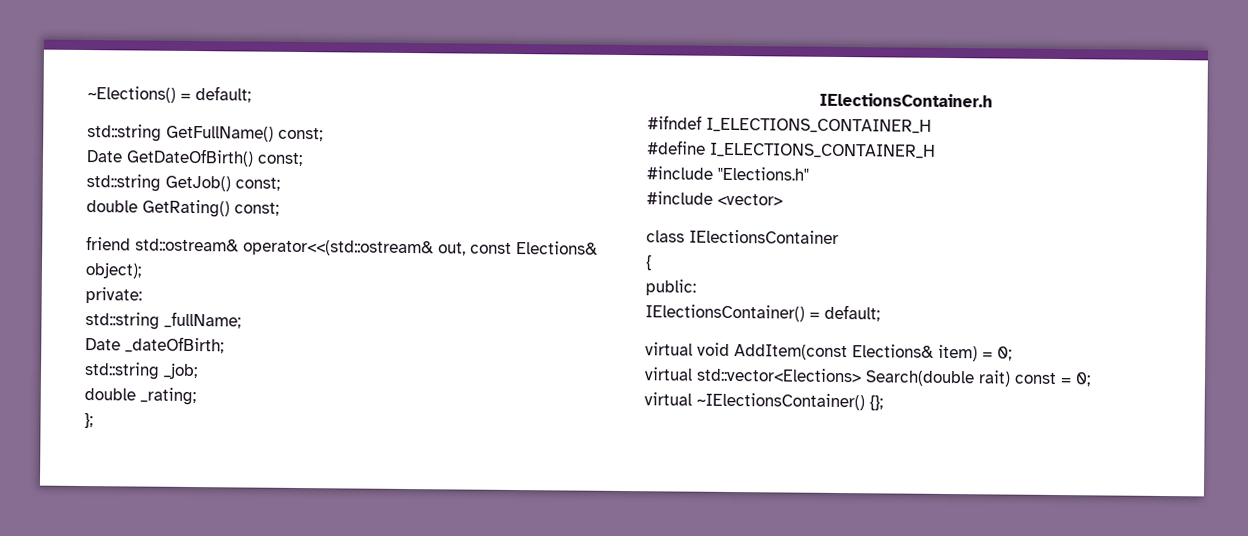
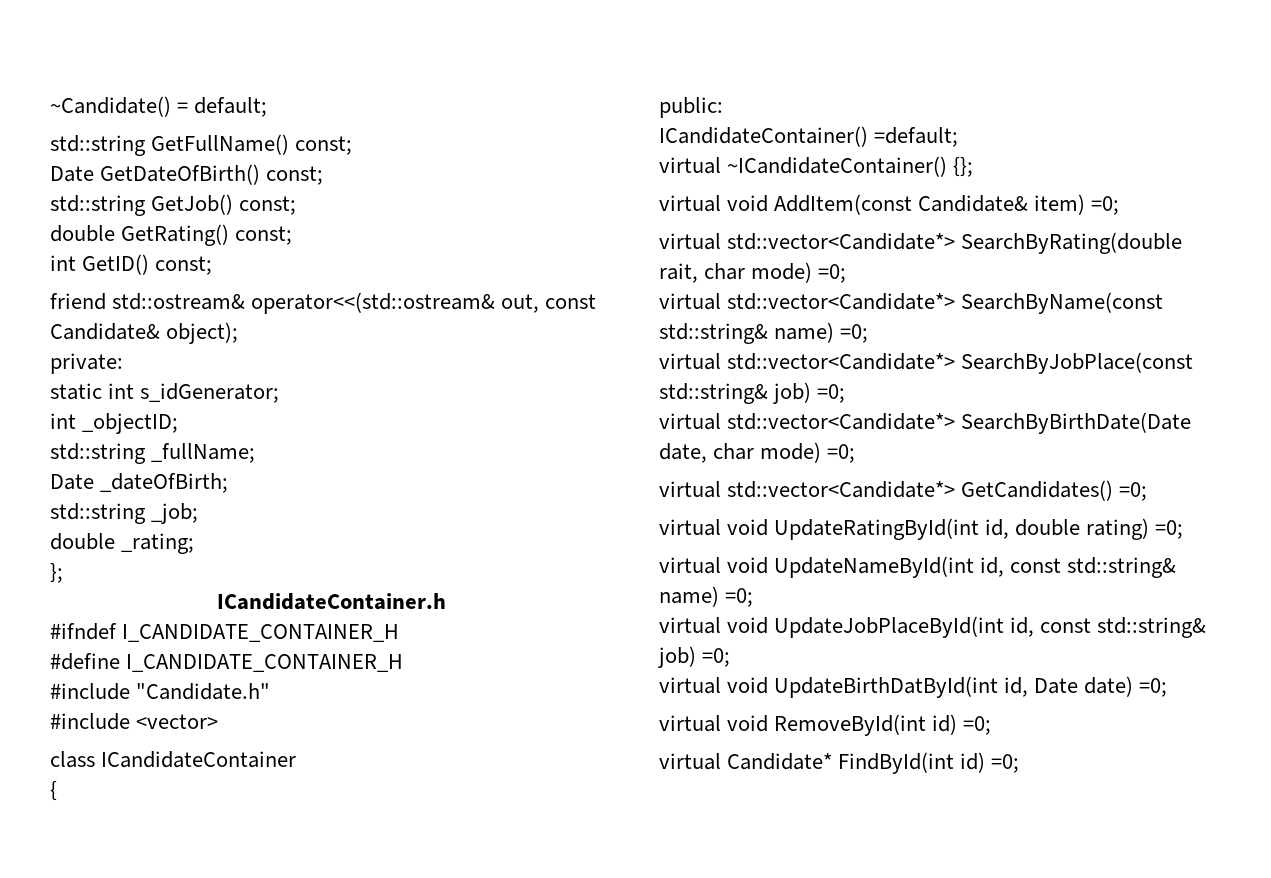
- ~Elections() = default;
+ ~Candidate() = default;
+ int GetID() const;
- friend std::ostream& operator<<(std::ostream& out, const Elections& object);
+ friend std::ostream& operator<<(std::ostream& out, const Candidate& object);
+ static int s_idGenerator;
+ int _objectID;
- IElectionsContainer.h
+ ICandidateContainer.h
- #ifndef I_ELECTIONS_CONTAINER_H
+ #ifndef I_CANDIDATE_CONTAINER_H
- #define I_ELECTIONS_CONTAINER_H
- #include "Elections.h"
+ #define I_CANDIDATE_CONTAINER_H
+ #include "Candidate.h"
- class IElectionsContainer
+ class ICandidateContainer
- IElectionsContainer() = default;
- virtual void AddItem(const Elections& item) = 0;
- virtual std::vector<Elections> Search(double rait) const = 0;
- virtual ~IElectionsContainer() {};
+ ICandidateContainer() =default;
+ virtual ~ICandidateContainer() {};
+ virtual void AddItem(const Candidate& item) =0;
+ virtual std::vector<Candidate*> SearchByRating(double rait, char mode) =0;
+ virtual std::vector<Candidate*> SearchByName(const std::string& name) =0;
+ virtual std::vector<Candidate*> SearchByJobPlace(const std::string& job) =0;
+ virtual std::vector<Candidate*> SearchByBirthDate(Date date, char mode) =0;
+ virtual std::vector<Candidate*> GetCandidates() =0;
+ virtual void UpdateRatingById(int id, double rating) =0;
+ virtual void UpdateNameById(int id, const std::string& name) =0;
+ virtual void UpdateJobPlaceById(int id, const std::string& job) =0;
+ virtual void UpdateBirthDatById(int id, Date date) =0;
+ virtual void RemoveById(int id) =0;
+ virtual Candidate* FindById(int id) =0;

